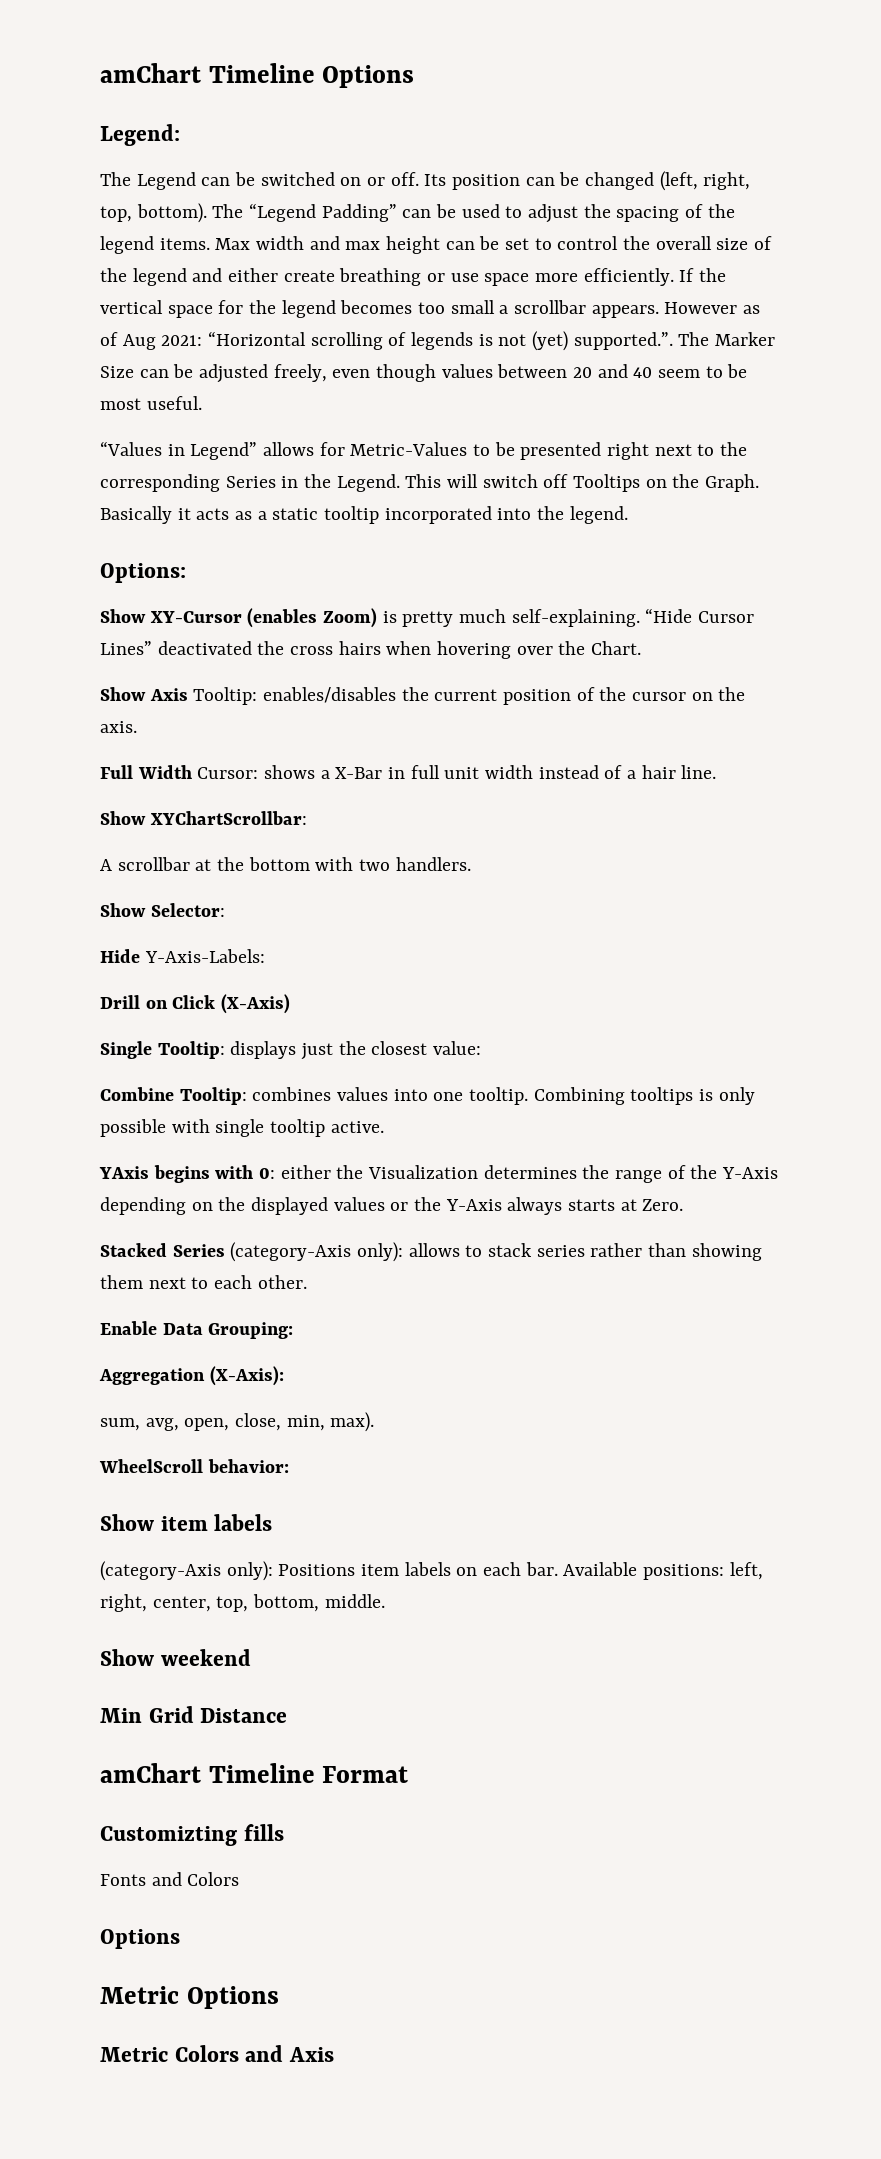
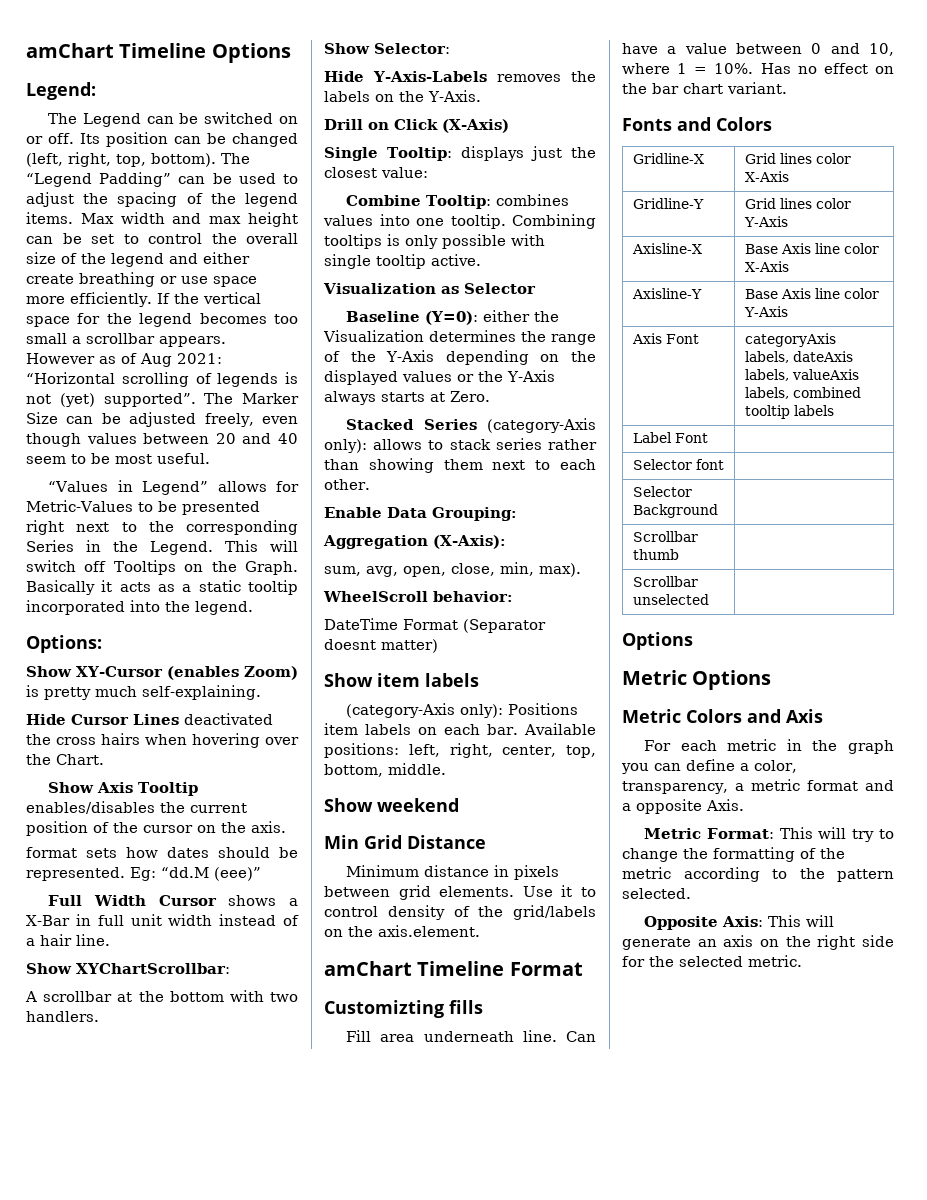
- However as of Aug 2021: “Horizontal scrolling of legends is not (yet) supported.”. The Marker Size can be adjusted freely, even though values between 20 and 40 seem to be most useful.
+ However as of Aug 2021: “Horizontal scrolling of legends is not (yet) supported”. The Marker Size can be adjusted freely, even though values between 20 and 40 seem to be most useful.
- Show XY-Cursor (enables Zoom) is pretty much self-explaining. “Hide Cursor Lines” deactivated the cross hairs when hovering over the Chart.
+ Show XY-Cursor (enables Zoom) is pretty much self-explaining.
+ Hide Cursor Lines deactivated the cross hairs when hovering over the Chart.
- Show Axis Tooltip: enables/disables the current position of the cursor on the axis.
+ Show Axis Tooltip enables/disables the current position of the cursor on the axis.
+ format sets how dates should be represented. Eg: “dd.M (eee)”
- Full Width Cursor: shows a X-Bar in full unit width instead of a hair line.
+ Full Width Cursor shows a X-Bar in full unit width instead of a hair line.
- Hide Y-Axis-Labels:
+ Hide Y-Axis-Labels removes the labels on the Y-Axis.
- YAxis begins with 0: either the Visualization determines the range of the Y-Axis depending on the displayed values or the Y-Axis always starts at Zero.
+ Visualization as Selector
+ Baseline (Y=0): either the Visualization determines the range of the Y-Axis depending on the displayed values or the Y-Axis always starts at Zero.
+ DateTime Format (Separator doesnt matter)
+ Minimum distance in pixels between grid elements. Use it to control density of the grid/labels on the axis.element.
+ Fill area underneath line. Can have a value between 0 and 10, where 1 = 10%. Has no effect on the bar chart variant.
  Fonts and Colors
+ Gridline-X | Grid lines color X-Axis
+ Gridline-Y | Grid lines color Y-Axis
+ Axisline-X | Base Axis line color X-Axis
+ Axisline-Y | Base Axis line color Y-Axis
+ Axis Font | categoryAxis labels, dateAxis labels, valueAxis labels, combined tooltip labels
+ Label Font |
+ Selector font |
+ Selector Background |
+ Scrollbar thumb |
+ Scrollbar unselected |
+ For each metric in the graph you can define a color, transparency, a metric format and a opposite Axis.
+ Metric Format: This will try to change the formatting of the metric according to the pattern selected.
+ Opposite Axis: This will generate an axis on the right side for the selected metric.

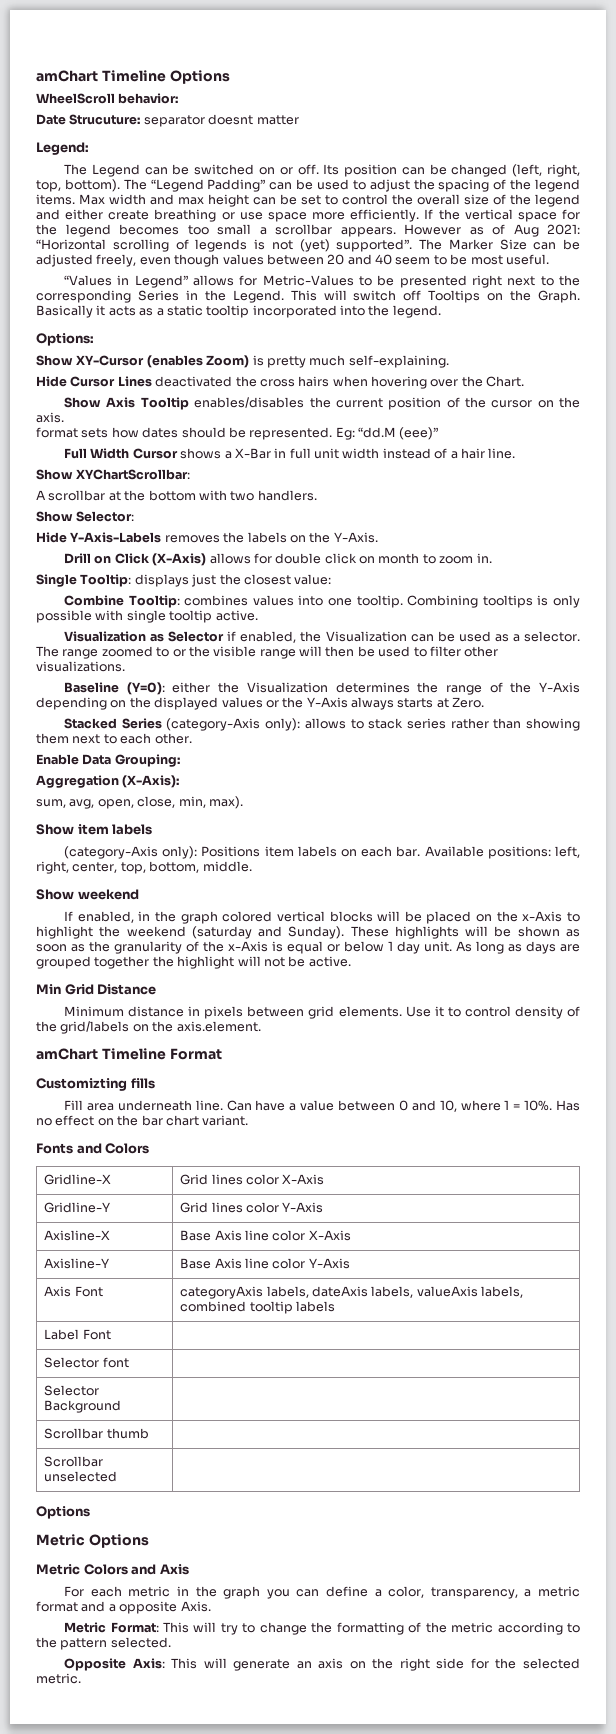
+ WheelScroll behavior:
+ Date Strucuture: separator doesnt matter
- Drill on Click (X-Axis)
+ Drill on Click (X-Axis) allows for double click on month to zoom in.
- Visualization as Selector
+ Visualization as Selector if enabled, the Visualization can be used as a selector. The range zoomed to or the visible range will then be used to filter other visualizations.
- WheelScroll behavior:
- DateTime Format (Separator doesnt matter)
+ If enabled, in the graph colored vertical blocks will be placed on the x-Axis to highlight the weekend (saturday and Sunday). These highlights will be shown as soon as the granularity of the x-Axis is equal or below 1 day unit. As long as days are grouped together the highlight will not be active.

